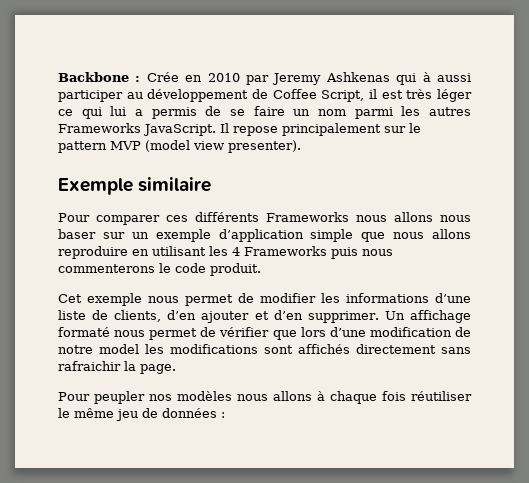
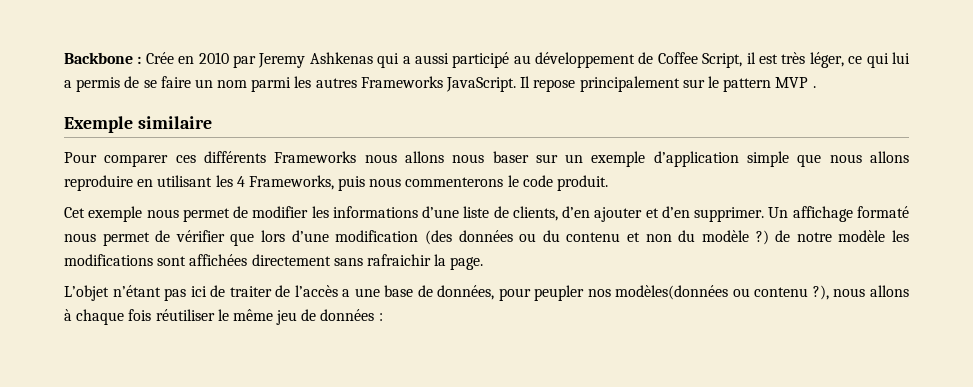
- Backbone : Crée en 2010 par Jeremy Ashkenas qui à aussi participer au développement de Coffee Script, il est très léger ce qui lui a permis de se faire un nom parmi les autres Frameworks JavaScript.
+ Backbone : Crée en 2010 par Jeremy Ashkenas qui a aussi participé au développement de Coffee Script, il est très léger, ce qui lui a permis de se faire un nom parmi les autres Frameworks JavaScript.
- Il repose principalement sur le pattern MVP (model view presenter).
+ Il repose principalement sur le pattern MVP .
- Pour comparer ces différents Frameworks nous allons nous baser sur un exemple d’application simple que nous allons reproduire en utilisant les 4 Frameworks puis nous commenterons le code produit.
+ Pour comparer ces différents Frameworks nous allons nous baser sur un exemple d’application simple que nous allons reproduire en utilisant les 4 Frameworks, puis nous commenterons le code produit.
- Un affichage formaté nous permet de vérifier que lors d’une modification de notre model les modifications sont affichés directement sans rafraichir la page.
+ Un affichage formaté nous permet de vérifier que lors d’une modification (des données ou du contenu et non du modèle ?) de notre modèle les modifications sont affichées directement sans rafraichir la page.
- Pour peupler nos modèles nous allons à chaque fois réutiliser le même jeu de données :
+ L’objet n’étant pas ici de traiter de l’accès a une base de données, pour peupler nos modèles(données ou contenu ?), nous allons à chaque fois réutiliser le même jeu de données :

